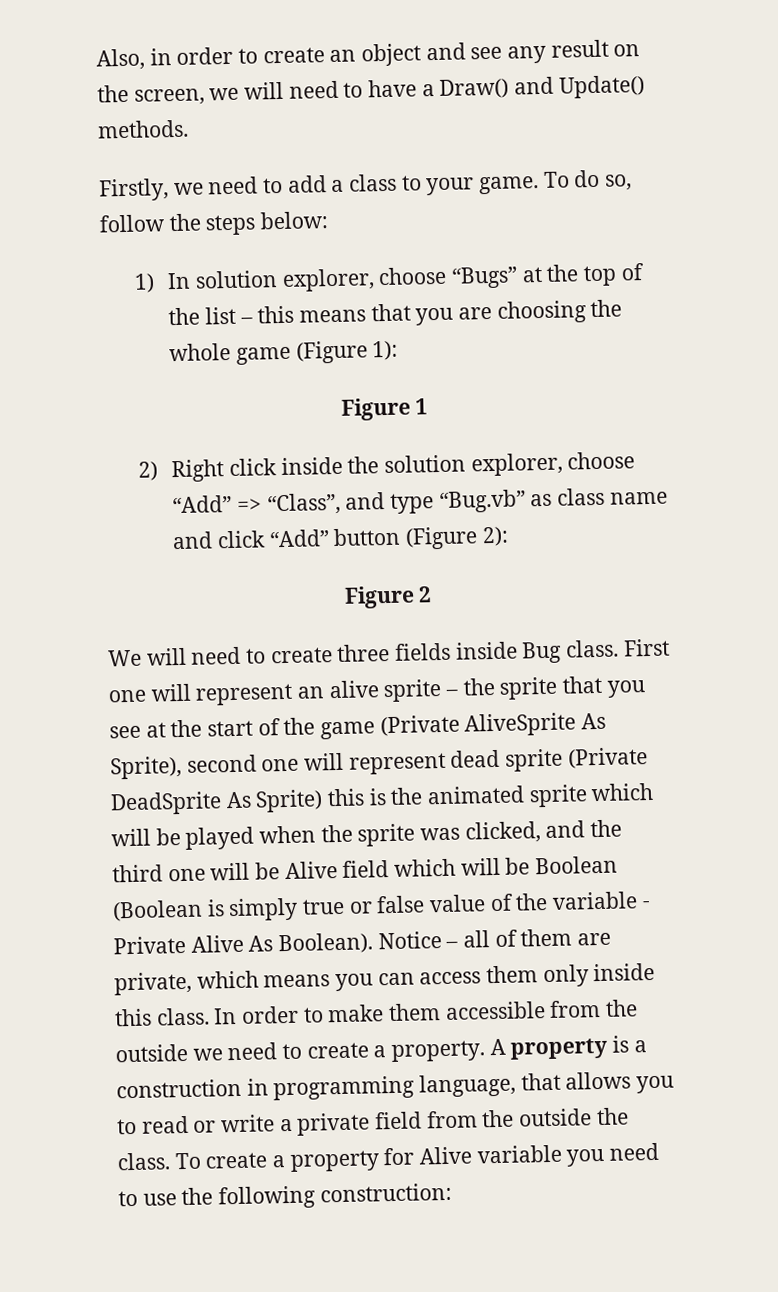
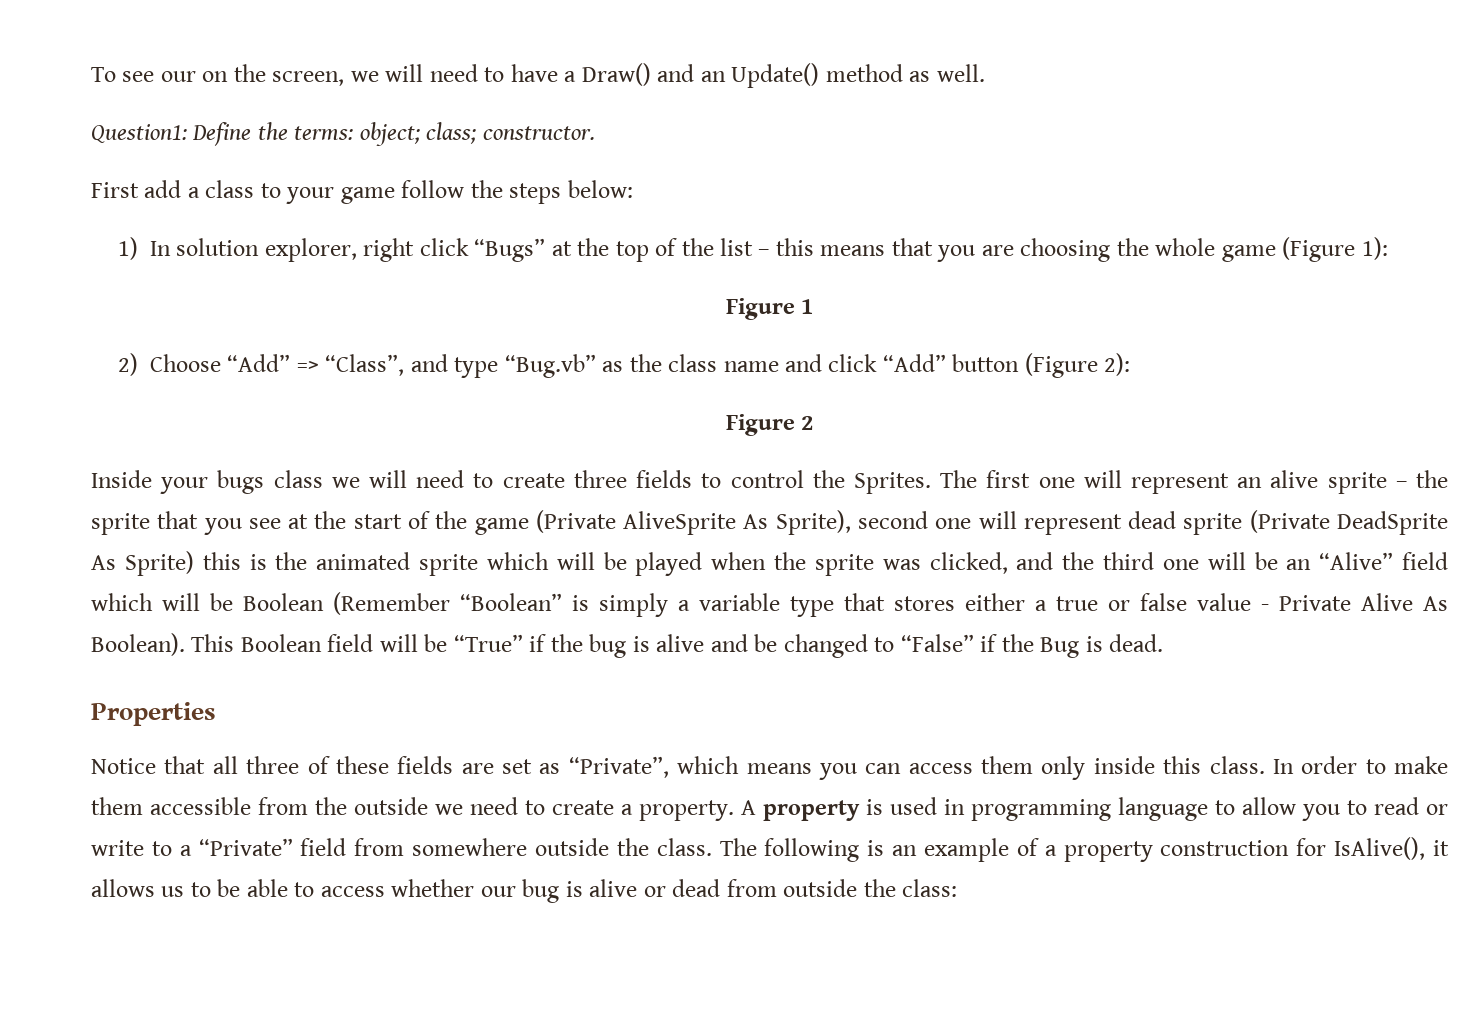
- Also, in order to create an object and see any result on the screen, we will need to have a Draw() and Update() methods.
- Firstly, we need to add a class to your game. To do so, follow the steps below:
+ To see our on the screen, we will need to have a Draw() and an Update() method as well.
+ Question1: Define the terms: object; class; constructor.
+ First add a class to your game follow the steps below:
- 1) In solution explorer, choose “Bugs” at the top of the list – this means that you are choosing the whole game (Figure 1):
+ 1) In solution explorer, right click “Bugs” at the top of the list – this means that you are choosing the whole game (Figure 1):
- 2) Right click inside the solution explorer, choose “Add” => “Class”, and type “Bug.vb” as class name and click “Add” button (Figure 2):
+ 2) Choose “Add” => “Class”, and type “Bug.vb” as the class name and click “Add” button (Figure 2):
- We will need to create three fields inside Bug class. First one will represent an alive sprite – the sprite that you see at the start of the game (Private AliveSprite As Sprite), second one will represent dead sprite (Private DeadSprite As Sprite) this is the animated sprite which will be played when the sprite was clicked, and the third one will be Alive field which will be Boolean (Boolean is simply true or false value of the variable - Private Alive As Boolean).
+ Inside your bugs class we will need to create three fields to control the Sprites. The first one will represent an alive sprite – the sprite that you see at the start of the game (Private AliveSprite As Sprite), second one will represent dead sprite (Private DeadSprite As Sprite) this is the animated sprite which will be played when the sprite was clicked, and the third one will be an “Alive” field which will be Boolean (Remember “Boolean” is simply a variable type that stores either a true or false value - Private Alive As Boolean).
- Notice – all of them are private, which means you can access them only inside this class.
+ This Boolean field will be “True” if the bug is alive and be changed to “False” if the Bug is dead.
+ Properties
+ Notice that all three of these fields are set as “Private”, which means you can access them only inside this class.
- A property is a construction in programming language, that allows you to read or write a private field from the outside the class.
+ A property is used in programming language to allow you to read or write to a “Private” field from somewhere outside the class.
- To create a property for Alive variable you need to use the following construction:
+ The following is an example of a property construction for IsAlive(), it allows us to be able to access whether our bug is alive or dead from outside the class:

